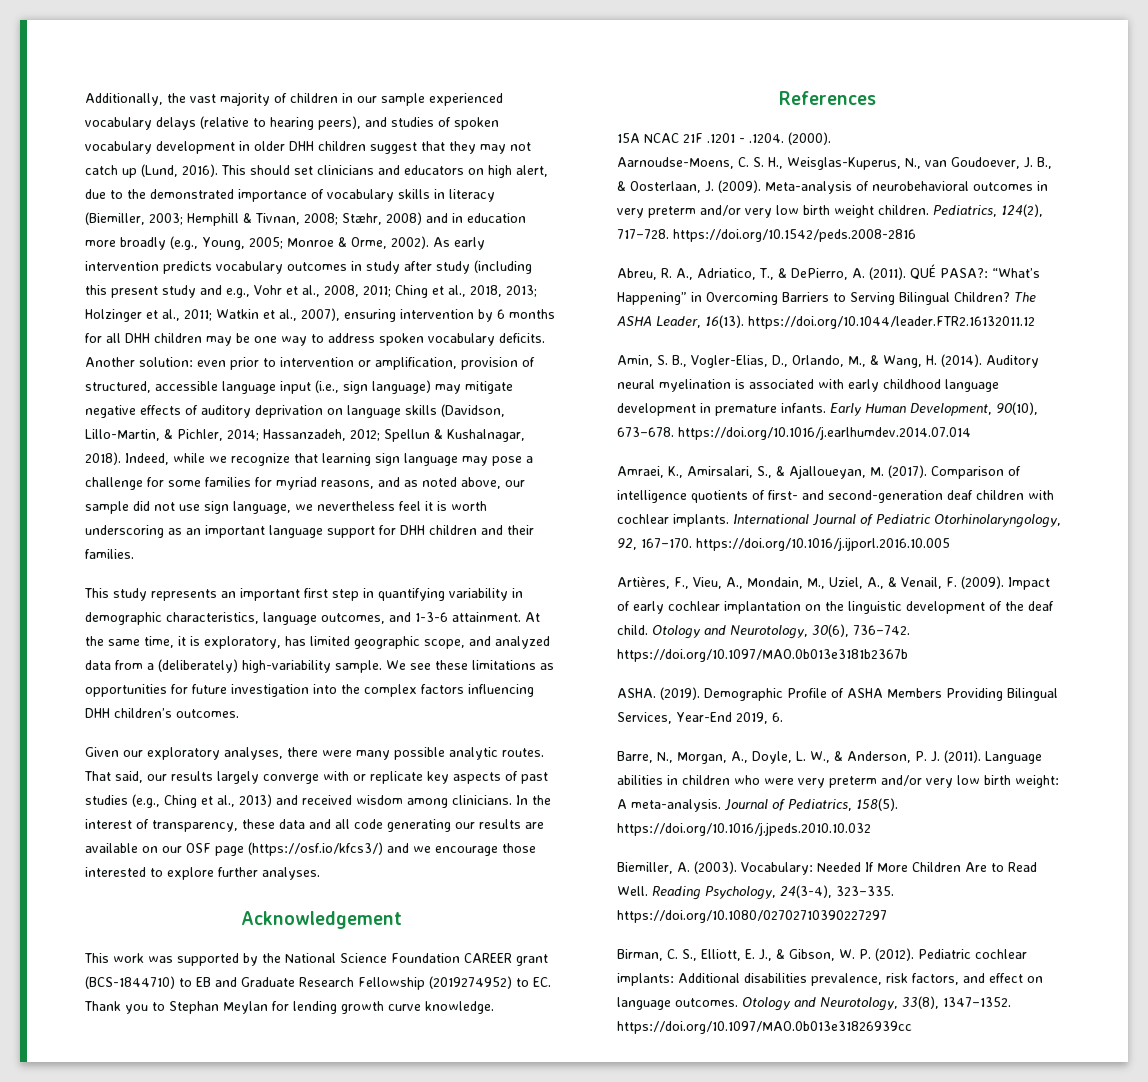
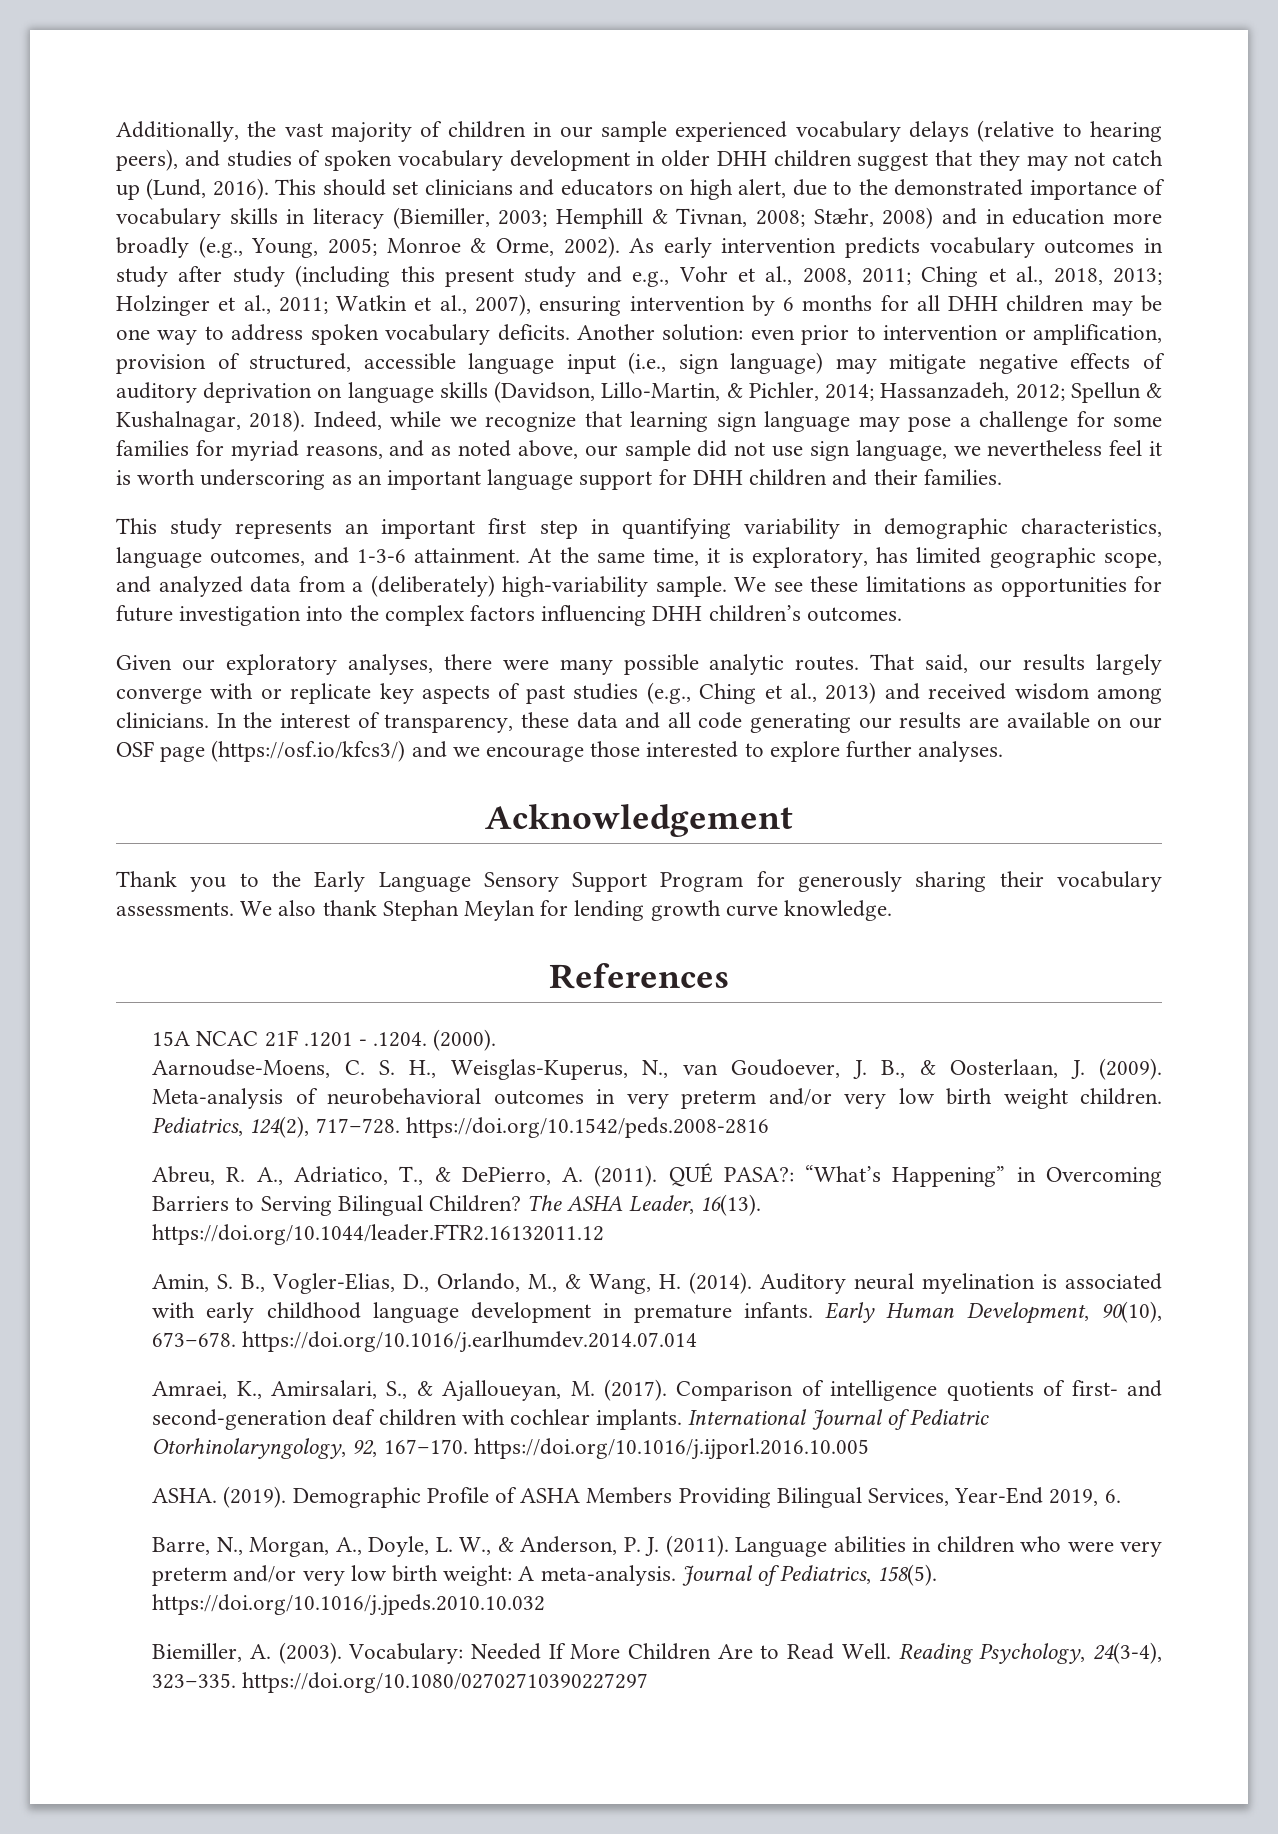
- This work was supported by the National Science Foundation CAREER grant (BCS-1844710) to EB and Graduate Research Fellowship (2019274952) to EC. Thank you to Stephan Meylan for lending growth curve knowledge.
+ Thank you to the Early Language Sensory Support Program for generously sharing their vocabulary assessments. We also thank Stephan Meylan for lending growth curve knowledge.
- Artières, F., Vieu, A., Mondain, M., Uziel, A., & Venail, F. (2009). Impact of early cochlear implantation on the linguistic development of the deaf child. Otology and Neurotology, 30(6), 736–742. https://doi.org/10.1097/MAO.0b013e3181b2367b
- Birman, C. S., Elliott, E. J., & Gibson, W. P. (2012). Pediatric cochlear implants: Additional disabilities prevalence, risk factors, and effect on language outcomes. Otology and Neurotology, 33(8), 1347–1352. https://doi.org/10.1097/MAO.0b013e31826939cc

